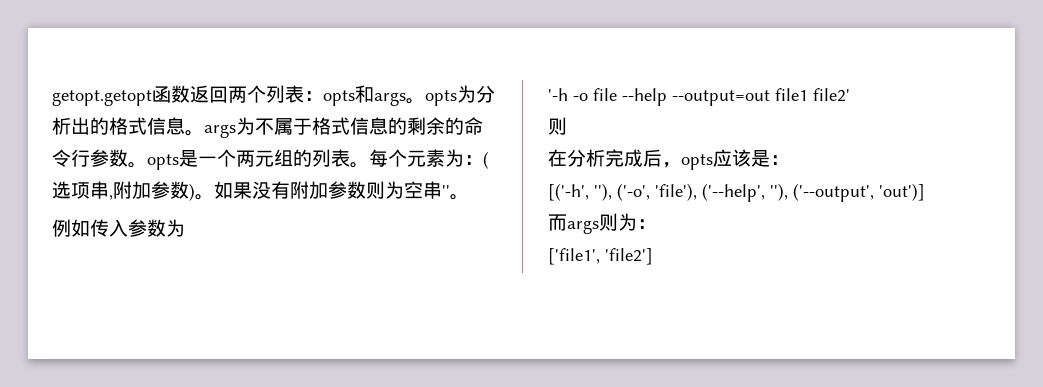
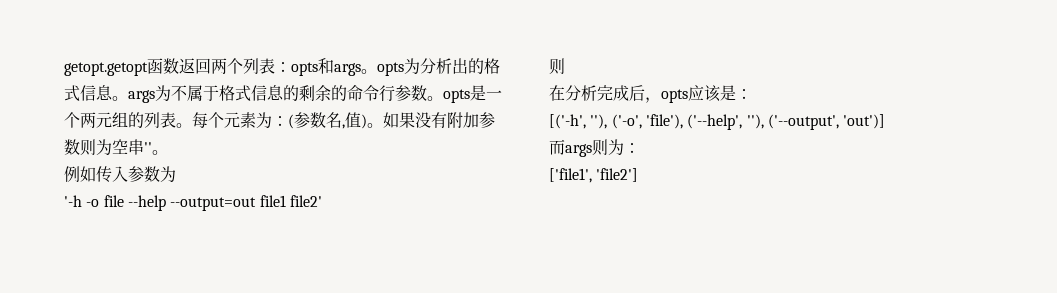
- 每个元素为：(选项串,附加参数)。
+ 每个元素为：(参数名,值)。

